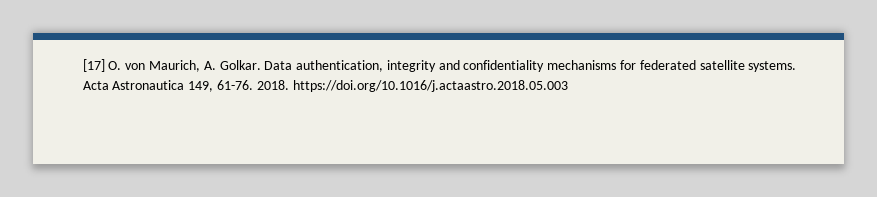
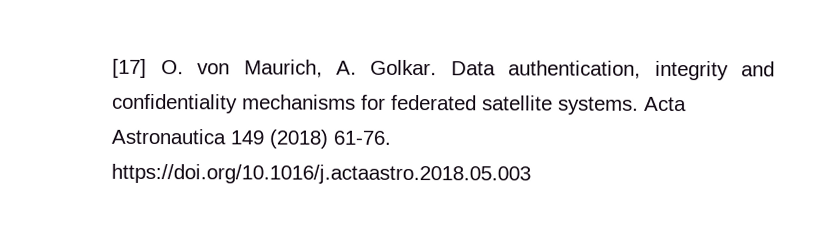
- Acta Astronautica 149, 61-76. 2018. https://doi.org/10.1016/j.actaastro.2018.05.003
+ Acta Astronautica 149 (2018) 61-76. https://doi.org/10.1016/j.actaastro.2018.05.003

